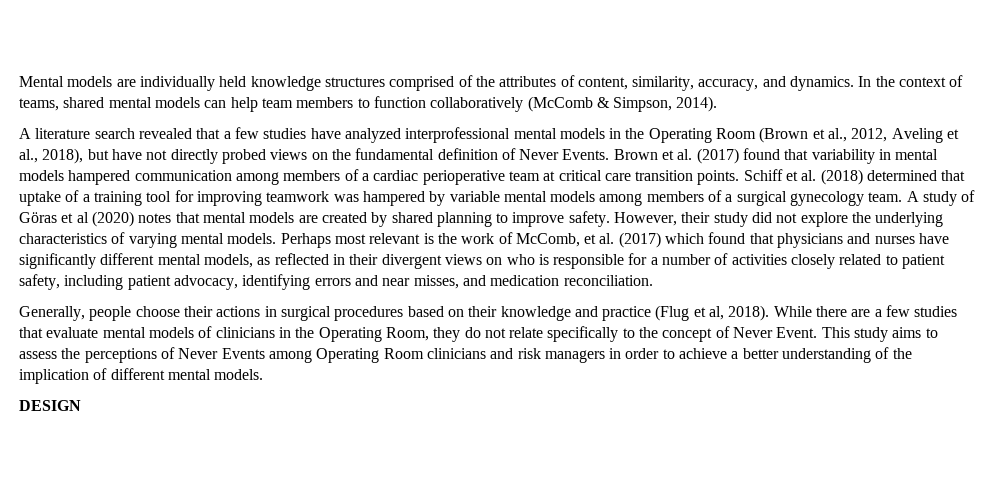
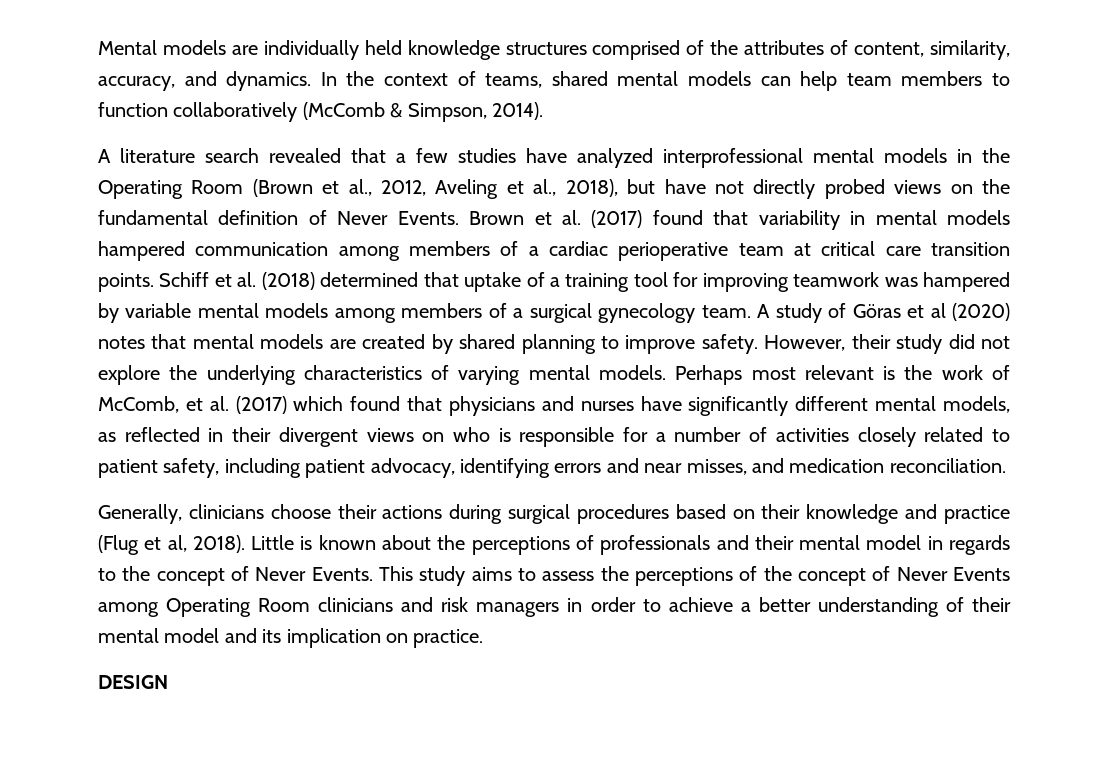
- Generally, people choose their actions in surgical procedures based on their knowledge and practice (Flug et al, 2018).
+ Generally, clinicians choose their actions during surgical procedures based on their knowledge and practice (Flug et al, 2018).
- While there are a few studies that evaluate mental models of clinicians in the Operating Room, they do not relate specifically to the concept of Never Event.
+ Little is known about the perceptions of professionals and their mental model in regards to the concept of Never Events.
- This study aims to assess the perceptions of Never Events among Operating Room clinicians and risk managers in order to achieve a better understanding of the implication of different mental models.
+ This study aims to assess the perceptions of the concept of Never Events among Operating Room clinicians and risk managers in order to achieve a better understanding of their mental model and its implication on practice.

